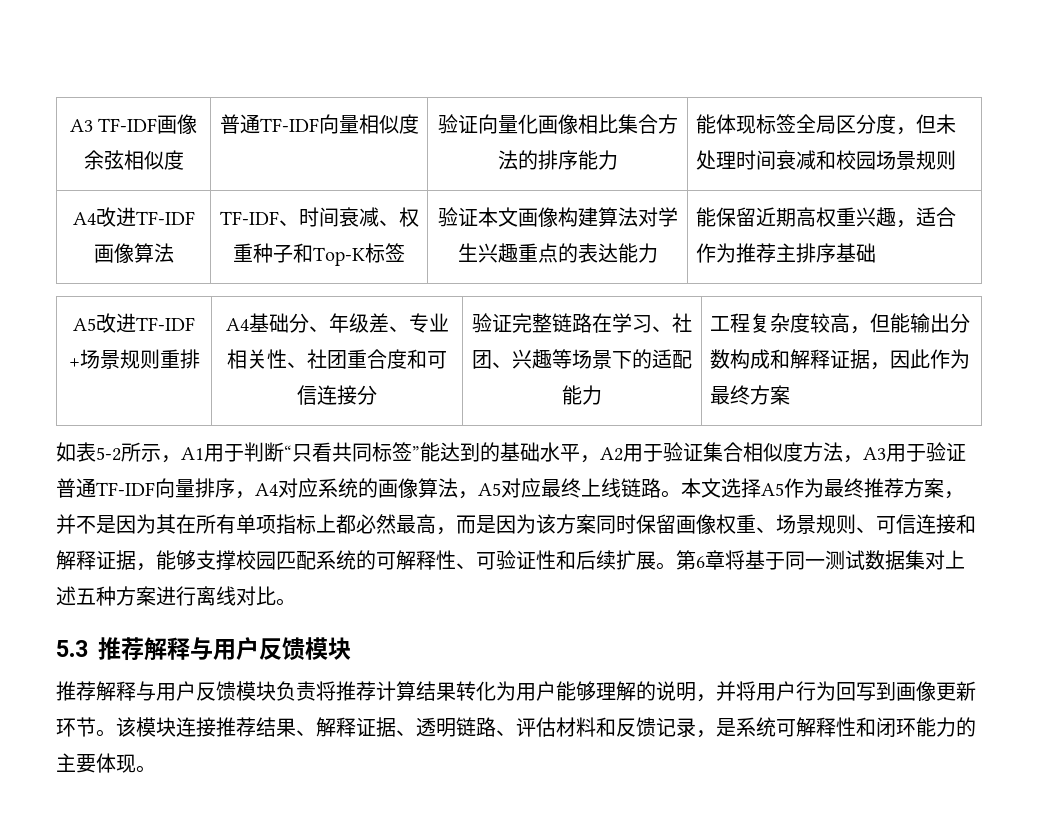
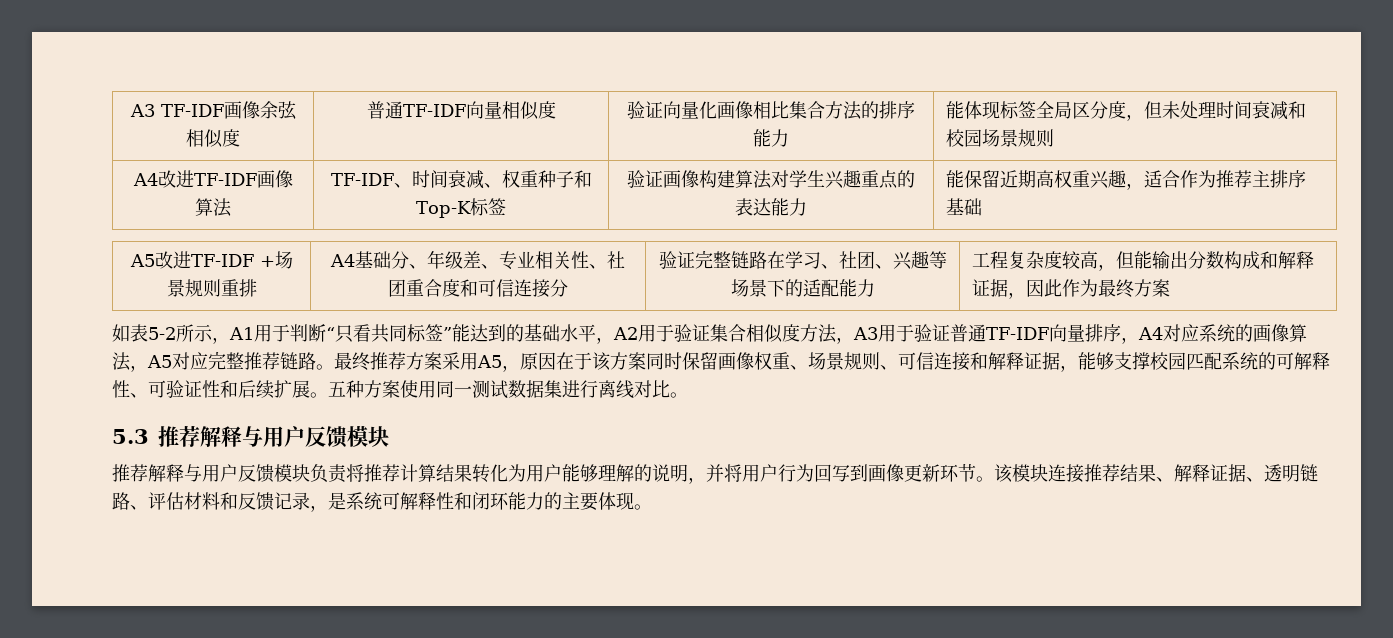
- A4改进TF-IDF画像算法 | TF-IDF、时间衰减、权重种子和Top-K标签 | 验证本文画像构建算法对学生兴趣重点的表达能力 | 能保留近期高权重兴趣，适合作为推荐主排序基础
+ A4改进TF-IDF画像算法 | TF-IDF、时间衰减、权重种子和Top-K标签 | 验证画像构建算法对学生兴趣重点的表达能力 | 能保留近期高权重兴趣，适合作为推荐主排序基础
- 如表5-2所示，A1用于判断“只看共同标签”能达到的基础水平，A2用于验证集合相似度方法，A3用于验证普通TF-IDF向量排序，A4对应系统的画像算法，A5对应最终上线链路。本文选择A5作为最终推荐方案，并不是因为其在所有单项指标上都必然最高，而是因为该方案同时保留画像权重、场景规则、可信连接和解释证据，能够支撑校园匹配系统的可解释性、可验证性和后续扩展。
+ 如表5-2所示，A1用于判断“只看共同标签”能达到的基础水平，A2用于验证集合相似度方法，A3用于验证普通TF-IDF向量排序，A4对应系统的画像算法，A5对应完整推荐链路。最终推荐方案采用A5，原因在于该方案同时保留画像权重、场景规则、可信连接和解释证据，能够支撑校园匹配系统的可解释性、可验证性和后续扩展。
- 第6章将基于同一测试数据集对上述五种方案进行离线对比。
+ 五种方案使用同一测试数据集进行离线对比。

